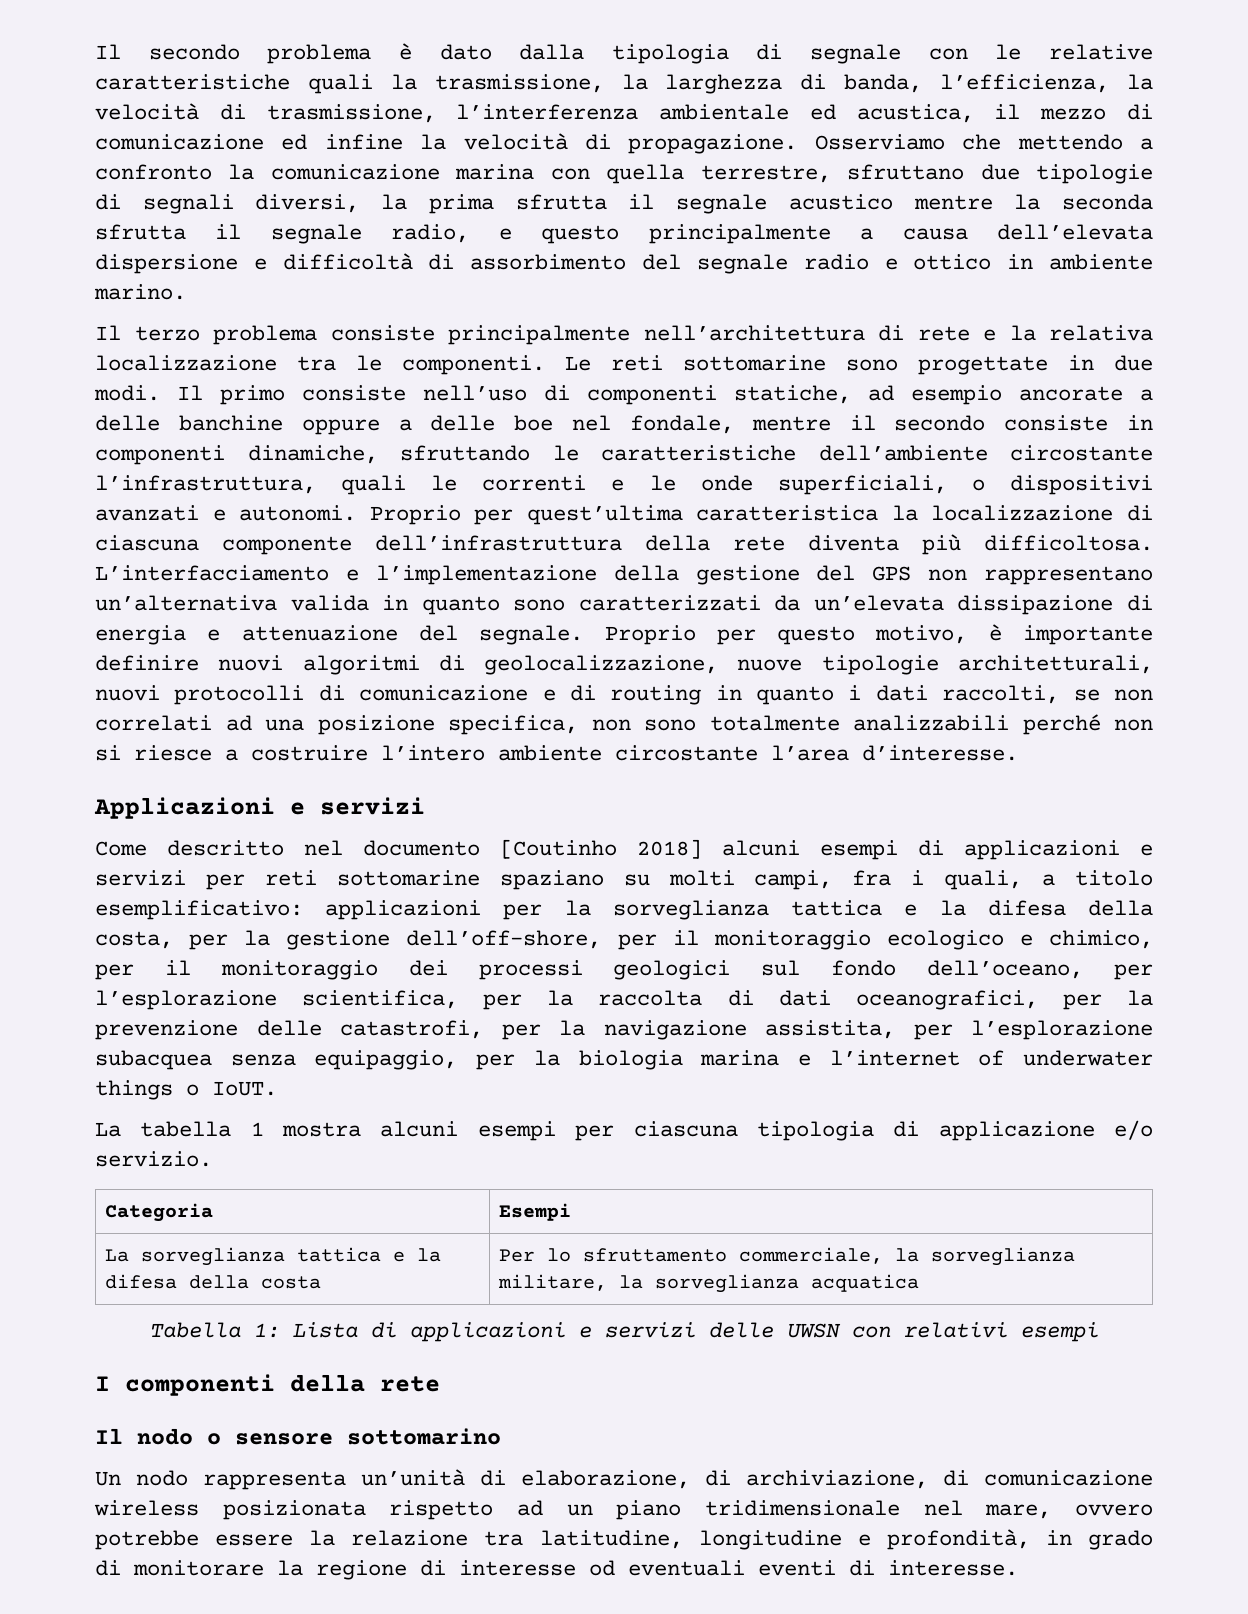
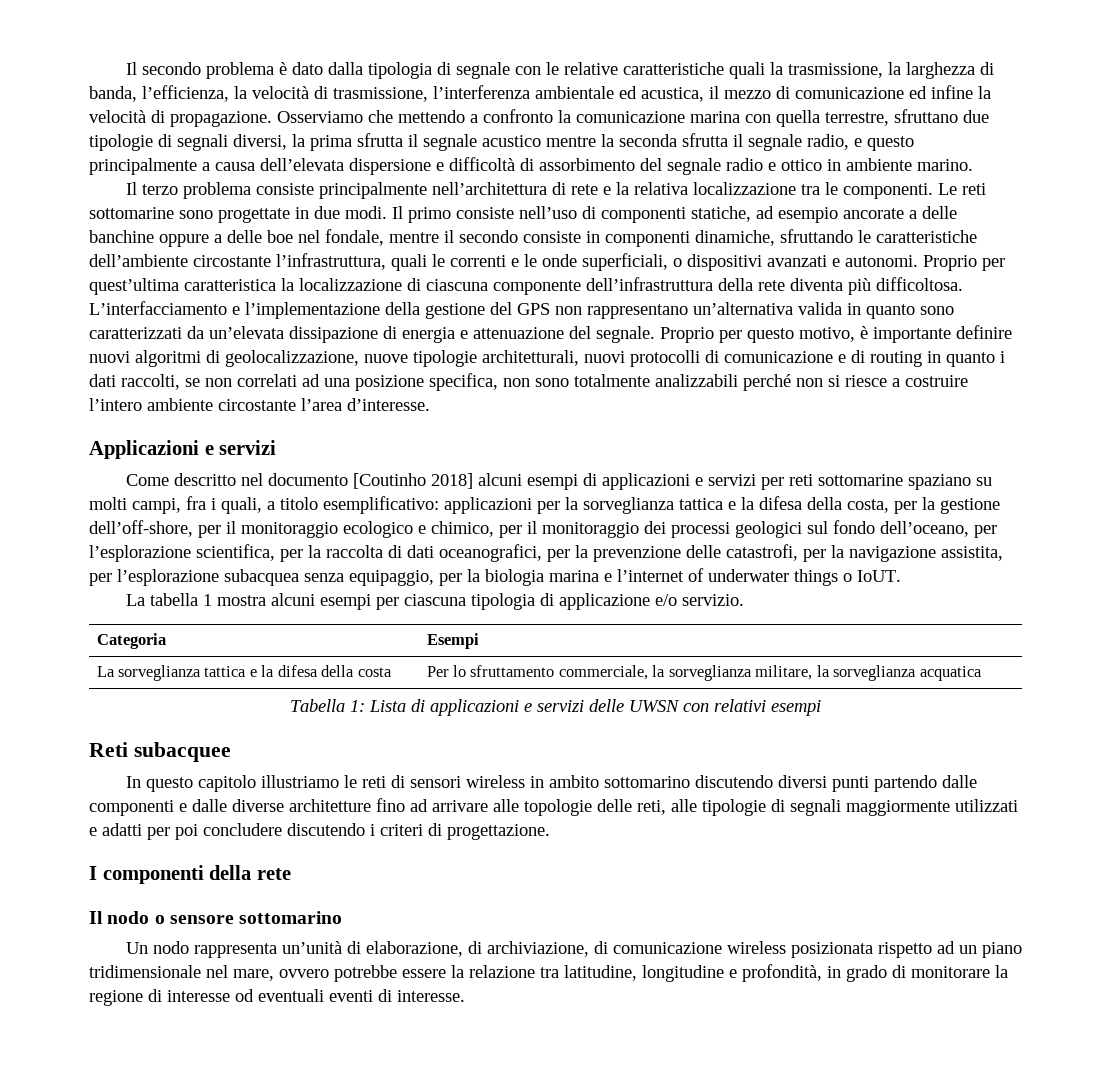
+ Reti subacquee
+ In questo capitolo illustriamo le reti di sensori wireless in ambito sottomarino discutendo diversi punti partendo dalle componenti e dalle diverse architetture fino ad arrivare alle topologie delle reti, alle tipologie di segnali maggiormente utilizzati e adatti per poi concludere discutendo i criteri di progettazione.

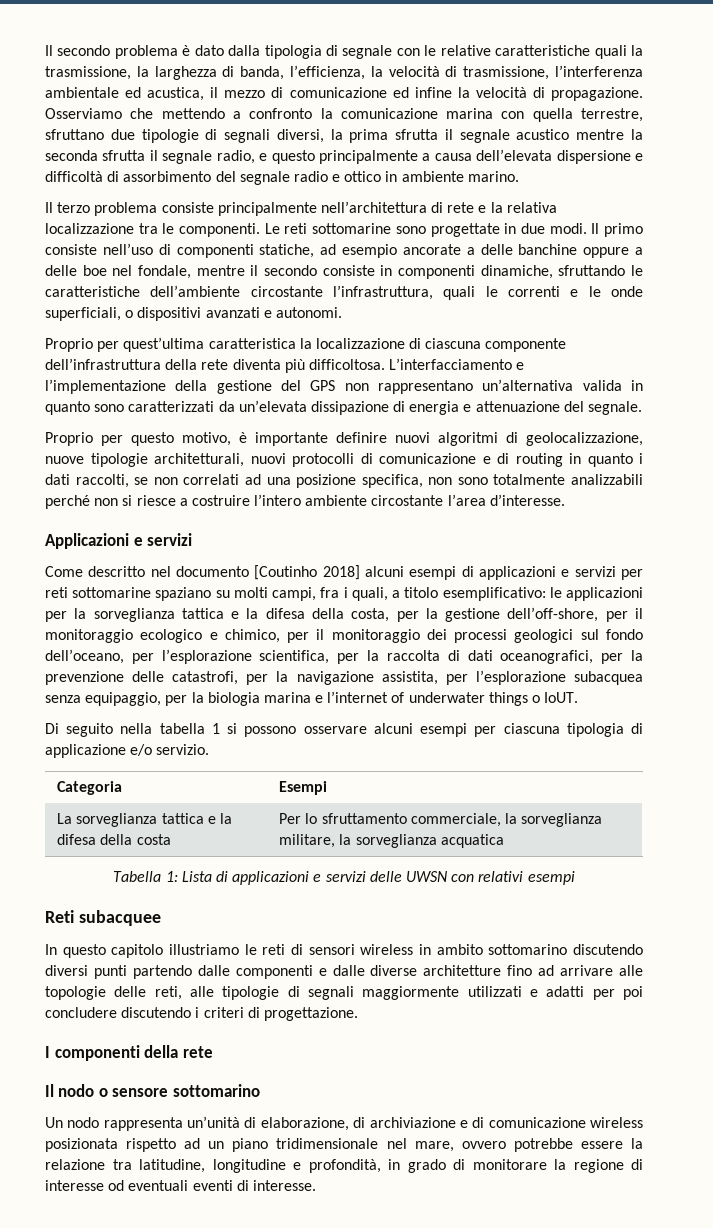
- Il primo consiste nell’uso di componenti statiche, ad esempio ancorate a delle banchine oppure a delle boe nel fondale, mentre il secondo consiste in componenti dinamiche, sfruttando le caratteristiche dell’ambiente circostante l’infrastruttura, quali le correnti e le onde superficiali, o dispositivi avanzati e autonomi. Proprio per quest’ultima caratteristica la localizzazione di ciascuna componente dell’infrastruttura della rete diventa più difficoltosa.
+ Il primo consiste nell’uso di componenti statiche, ad esempio ancorate a delle banchine oppure a delle boe nel fondale, mentre il secondo consiste in componenti dinamiche, sfruttando le caratteristiche dell’ambiente circostante l’infrastruttura, quali le correnti e le onde superficiali, o dispositivi avanzati e autonomi.
+ Proprio per quest’ultima caratteristica la localizzazione di ciascuna componente dell’infrastruttura della rete diventa più difficoltosa.
- L’interfacciamento e l’implementazione della gestione del GPS non rappresentano un’alternativa valida in quanto sono caratterizzati da un’elevata dissipazione di energia e attenuazione del segnale. Proprio per questo motivo, è importante definire nuovi algoritmi di geolocalizzazione, nuove tipologie architetturali, nuovi protocolli di comunicazione e di routing in quanto i dati raccolti, se non correlati ad una posizione specifica, non sono totalmente analizzabili perché non si riesce a costruire l’intero ambiente circostante l’area d’interesse.
+ L’interfacciamento e l’implementazione della gestione del GPS non rappresentano un’alternativa valida in quanto sono caratterizzati da un’elevata dissipazione di energia e attenuazione del segnale.
+ Proprio per questo motivo, è importante definire nuovi algoritmi di geolocalizzazione, nuove tipologie architetturali, nuovi protocolli di comunicazione e di routing in quanto i dati raccolti, se non correlati ad una posizione specifica, non sono totalmente analizzabili perché non si riesce a costruire l’intero ambiente circostante l’area d’interesse.
- applicazioni per la sorveglianza tattica e la difesa della costa, per la gestione dell’off-shore, per il monitoraggio ecologico e chimico, per il monitoraggio dei processi geologici sul fondo dell’oceano, per l’esplorazione scientifica, per la raccolta di dati oceanografici, per la prevenzione delle catastrofi, per la navigazione assistita, per l’esplorazione subacquea senza equipaggio, per la biologia marina e l’internet of underwater things o IoUT.
+ le applicazioni per la sorveglianza tattica e la difesa della costa, per la gestione dell’off-shore, per il monitoraggio ecologico e chimico, per il monitoraggio dei processi geologici sul fondo dell’oceano, per l’esplorazione scientifica, per la raccolta di dati oceanografici, per la prevenzione delle catastrofi, per la navigazione assistita, per l’esplorazione subacquea senza equipaggio, per la biologia marina e l’internet of underwater things o IoUT.
- La tabella 1 mostra alcuni esempi per ciascuna tipologia di applicazione e/o servizio.
+ Di seguito nella tabella 1 si possono osservare alcuni esempi per ciascuna tipologia di applicazione e/o servizio.
- Un nodo rappresenta un’unità di elaborazione, di archiviazione, di comunicazione wireless posizionata rispetto ad un piano tridimensionale nel mare, ovvero potrebbe essere la relazione tra latitudine, longitudine e profondità, in grado di monitorare la regione di interesse od eventuali eventi di interesse.
+ Un nodo rappresenta un’unità di elaborazione, di archiviazione e di comunicazione wireless posizionata rispetto ad un piano tridimensionale nel mare, ovvero potrebbe essere la relazione tra latitudine, longitudine e profondità, in grado di monitorare la regione di interesse od eventuali eventi di interesse.

